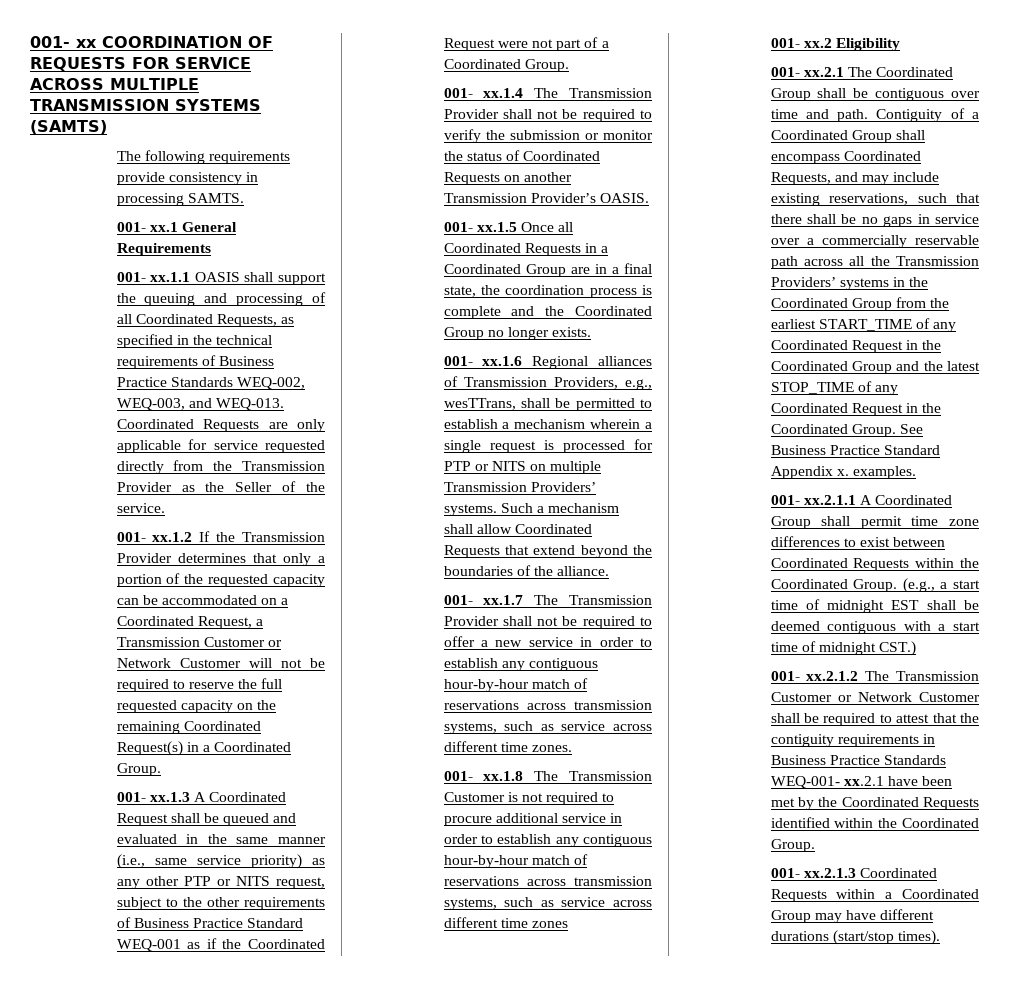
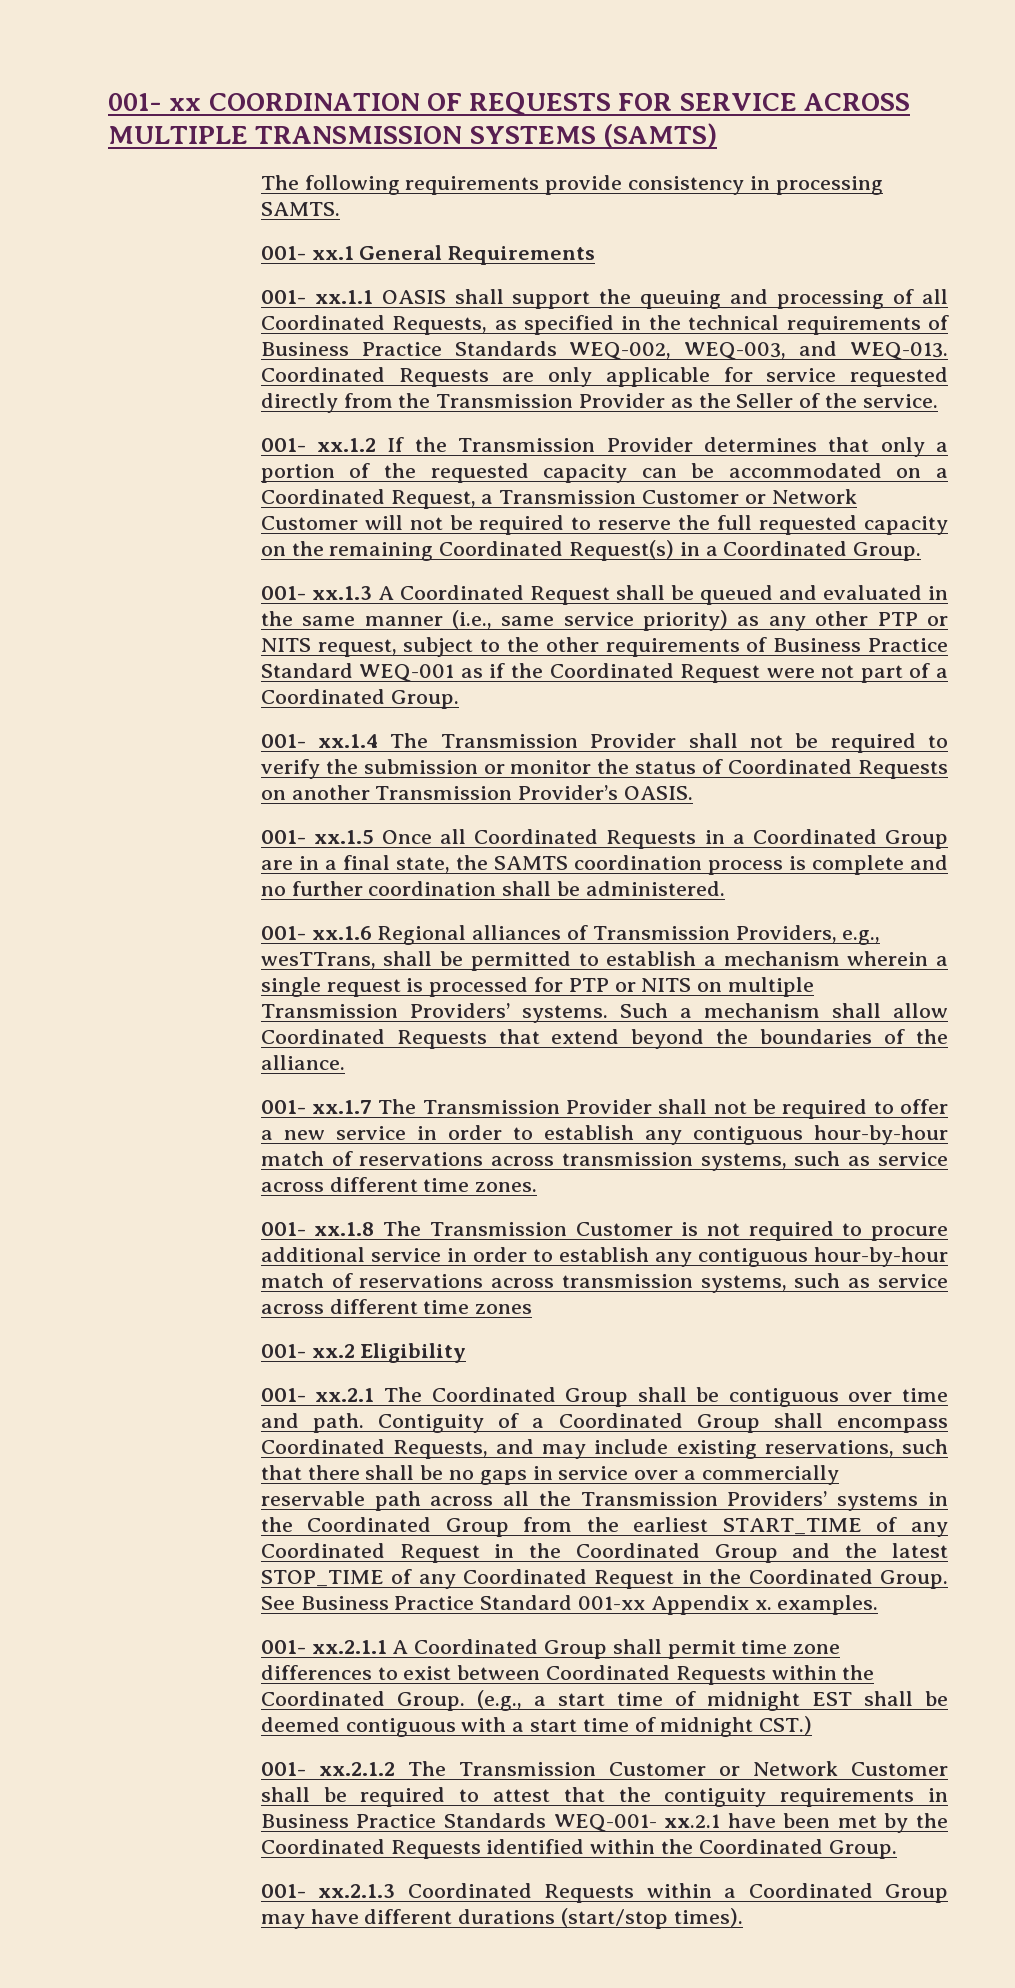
- 001- xx.1.5 Once all Coordinated Requests in a Coordinated Group are in a final state, the coordination process is complete and the Coordinated Group no longer exists.
+ 001- xx.1.5 Once all Coordinated Requests in a Coordinated Group are in a final state, the SAMTS coordination process is complete and no further coordination shall be administered.
- See Business Practice Standard Appendix x. examples.
+ See Business Practice Standard 001-xx Appendix x. examples.

